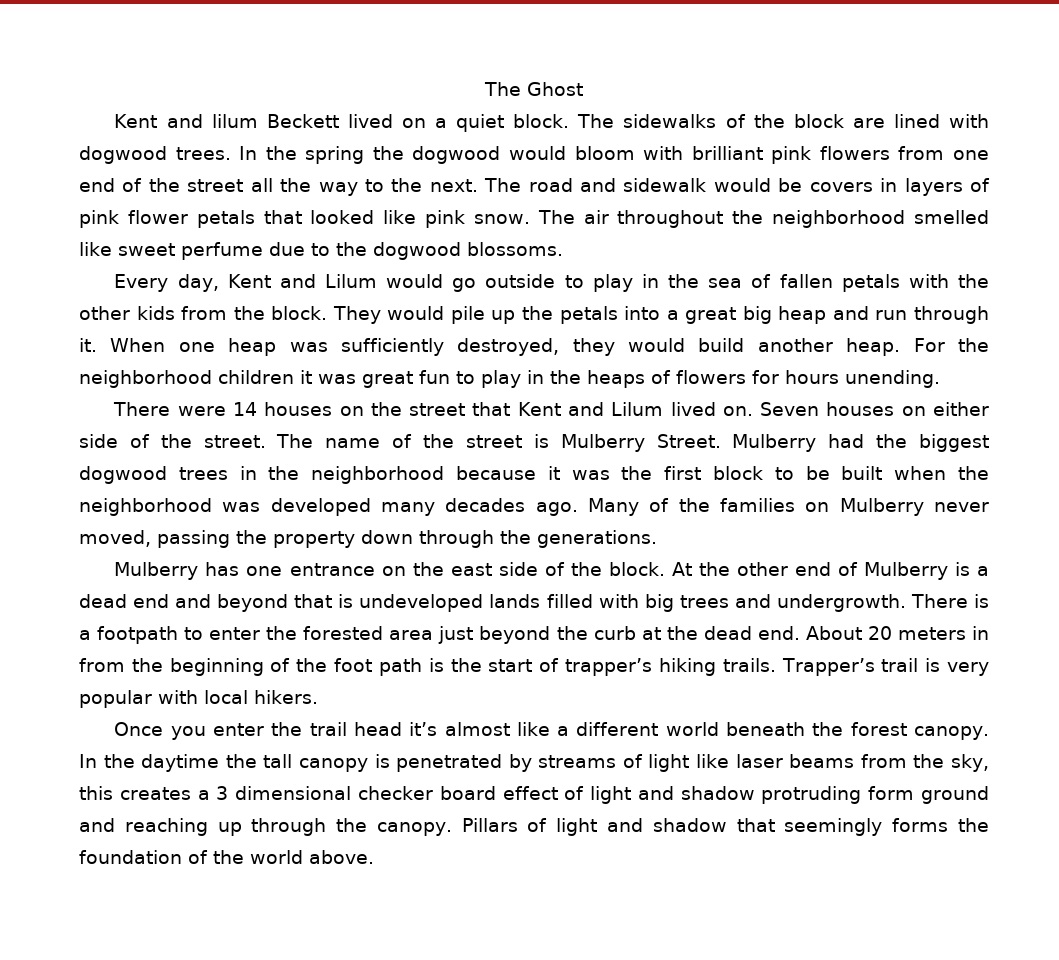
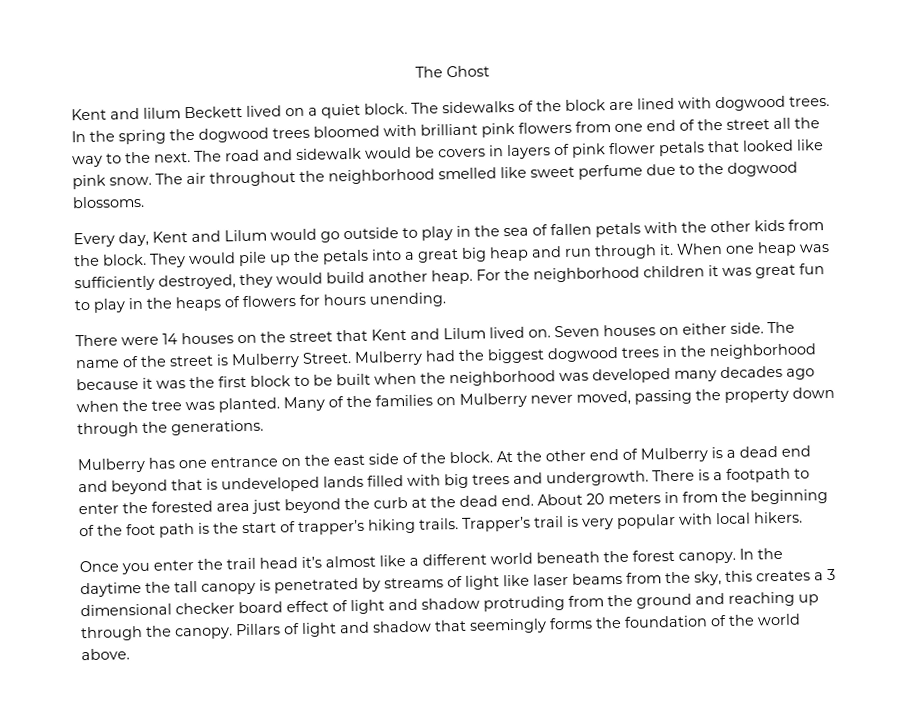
- In the spring the dogwood would bloom with brilliant pink flowers from one end of the street all the way to the next.
+ In the spring the dogwood trees bloomed with brilliant pink flowers from one end of the street all the way to the next.
- Seven houses on either side of the street.
+ Seven houses on either side.
- Mulberry had the biggest dogwood trees in the neighborhood because it was the first block to be built when the neighborhood was developed many decades ago.
+ Mulberry had the biggest dogwood trees in the neighborhood because it was the first block to be built when the neighborhood was developed many decades ago when the tree was planted.
- In the daytime the tall canopy is penetrated by streams of light like laser beams from the sky, this creates a 3 dimensional checker board effect of light and shadow protruding form ground and reaching up through the canopy.
+ In the daytime the tall canopy is penetrated by streams of light like laser beams from the sky, this creates a 3 dimensional checker board effect of light and shadow protruding from the ground and reaching up through the canopy.

